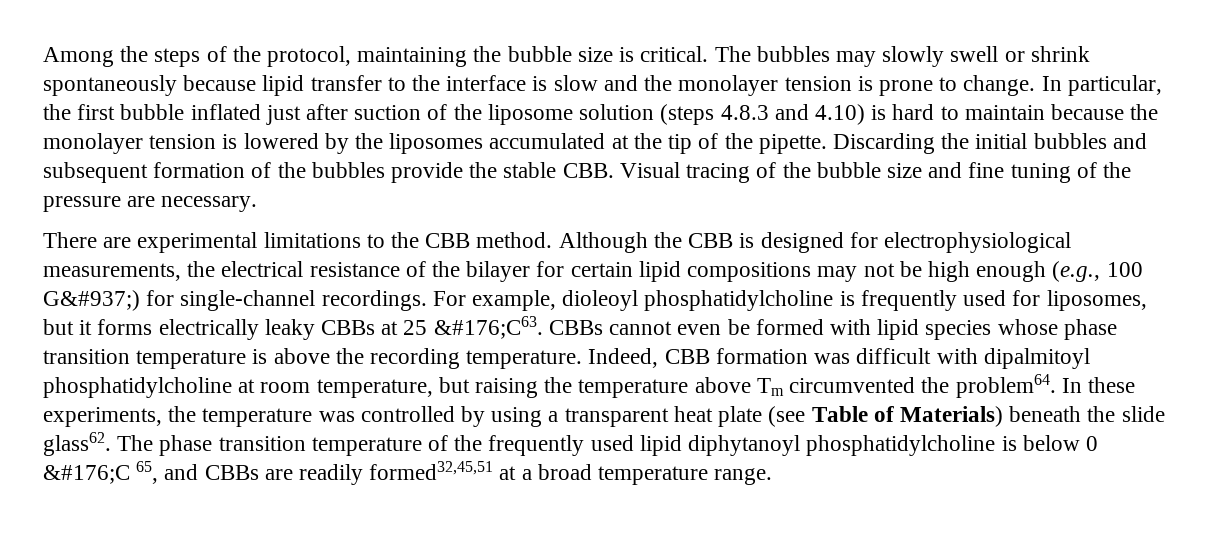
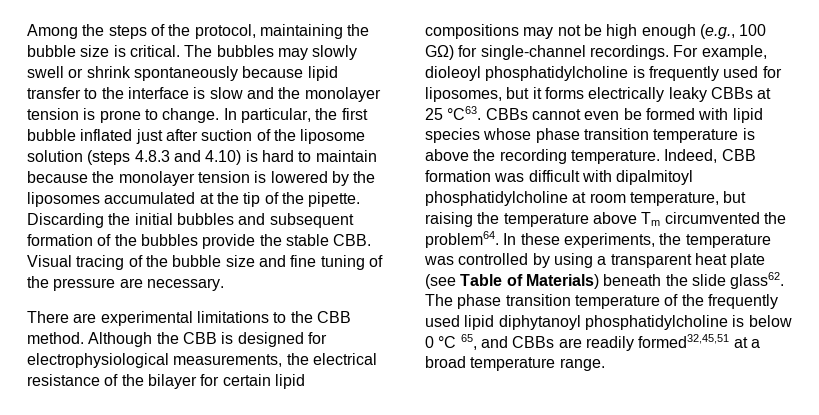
- Although the CBB is designed for electrophysiological measurements, the electrical resistance of the bilayer for certain lipid compositions may not be high enough (e.g., 100 G&#937;) for single-channel recordings.
+ Although the CBB is designed for electrophysiological measurements, the electrical resistance of the bilayer for certain lipid compositions may not be high enough (e.g., 100 GΩ) for single-channel recordings.
- For example, dioleoyl phosphatidylcholine is frequently used for liposomes, but it forms electrically leaky CBBs at 25 &#176;C63.
+ For example, dioleoyl phosphatidylcholine is frequently used for liposomes, but it forms electrically leaky CBBs at 25 °C63.
- The phase transition temperature of the frequently used lipid diphytanoyl phosphatidylcholine is below 0 &#176;C 65, and CBBs are readily formed32,45,51 at a broad temperature range.
+ The phase transition temperature of the frequently used lipid diphytanoyl phosphatidylcholine is below 0 °C 65, and CBBs are readily formed32,45,51 at a broad temperature range.

